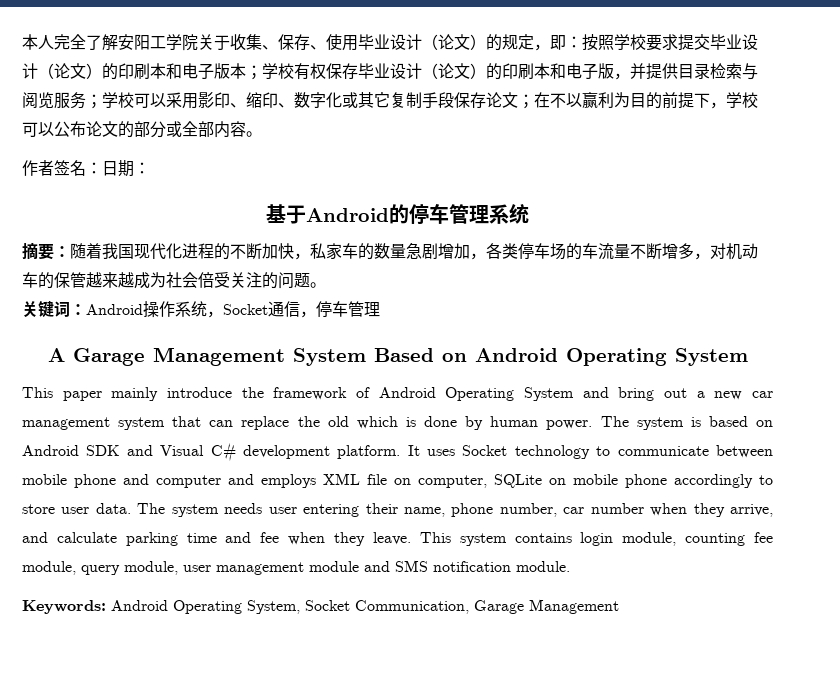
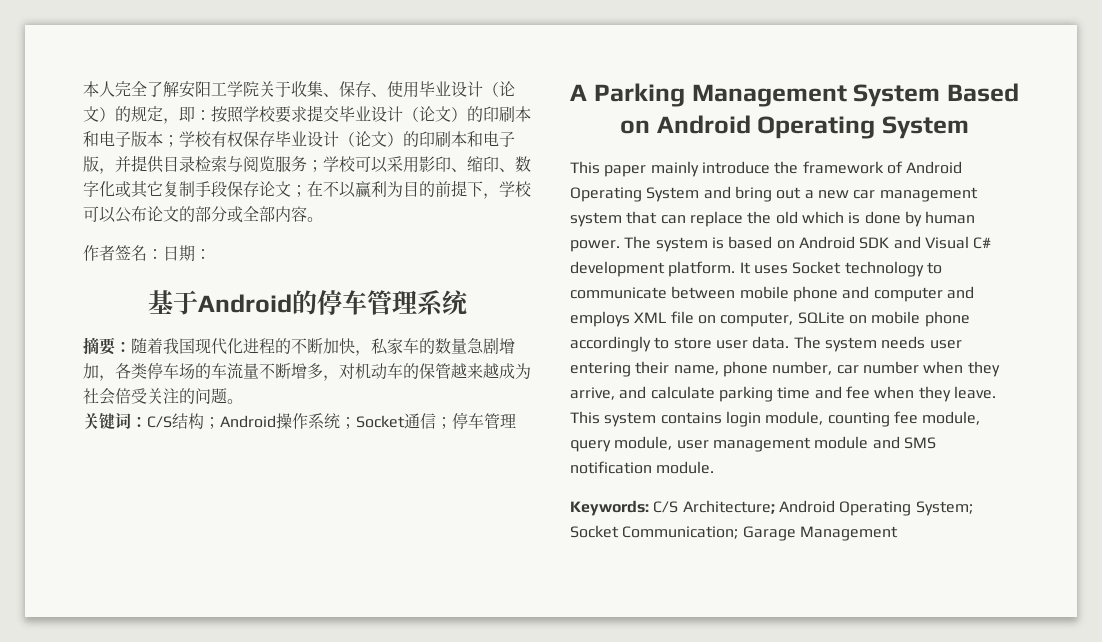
- 关键词：Android操作系统，Socket通信，停车管理
+ 关键词：C/S结构；Android操作系统；Socket通信；停车管理
- A Garage Management System Based on Android Operating System
+ A Parking Management System Based on Android Operating System
- Keywords: Android Operating System, Socket Communication, Garage Management
+ Keywords: C/S Architecture; Android Operating System; Socket Communication; Garage Management

